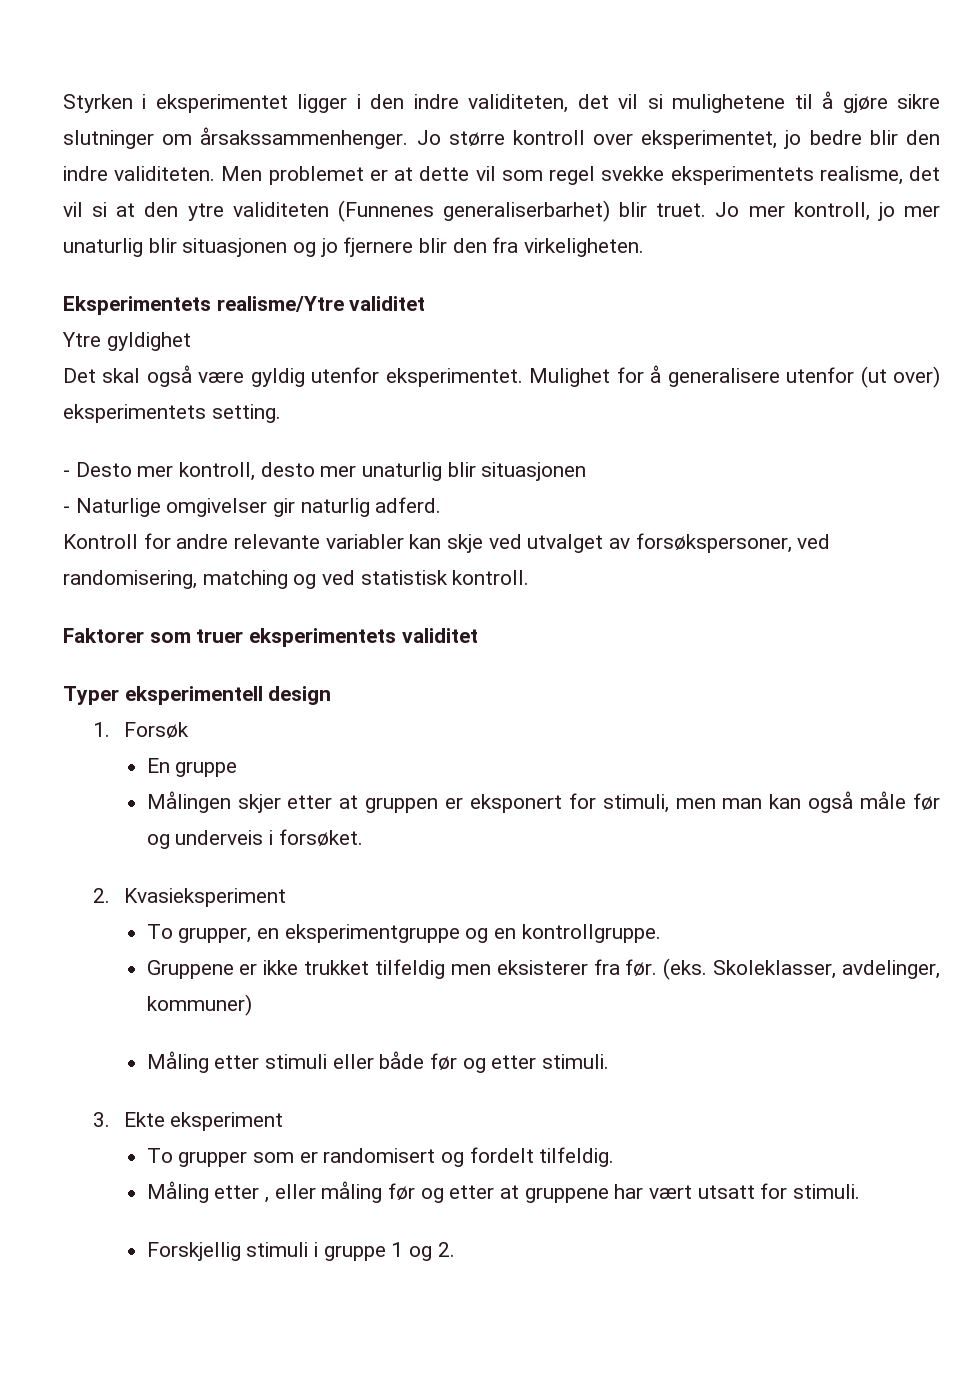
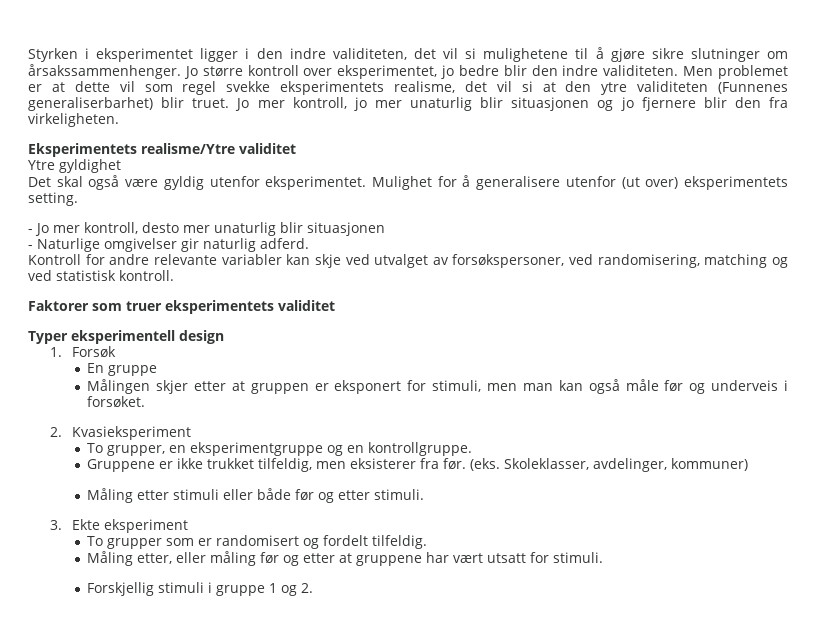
- - Desto mer kontroll, desto mer unaturlig blir situasjonen
+ - Jo mer kontroll, desto mer unaturlig blir situasjonen
- Gruppene er ikke trukket tilfeldig men eksisterer fra før.
+ Gruppene er ikke trukket tilfeldig, men eksisterer fra før.
- Måling etter , eller måling før og etter at gruppene har vært utsatt for stimuli.
+ Måling etter, eller måling før og etter at gruppene har vært utsatt for stimuli.

